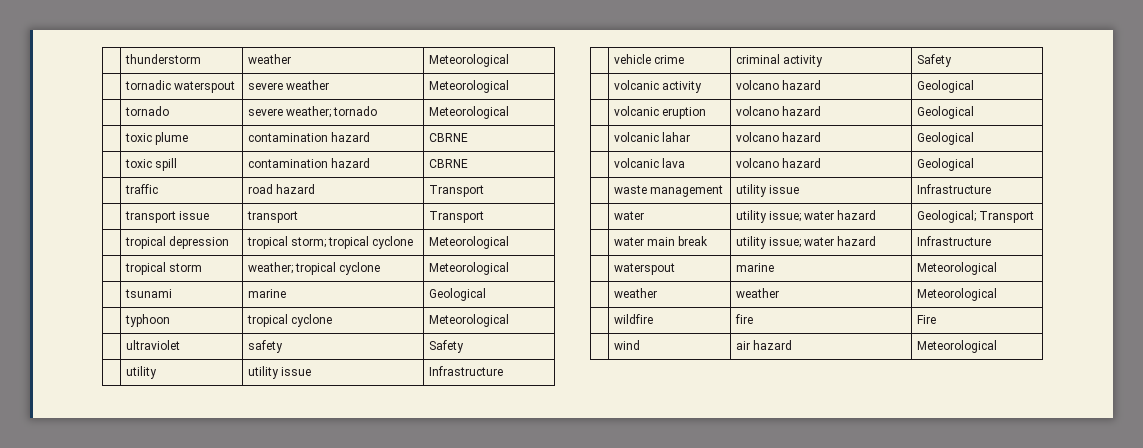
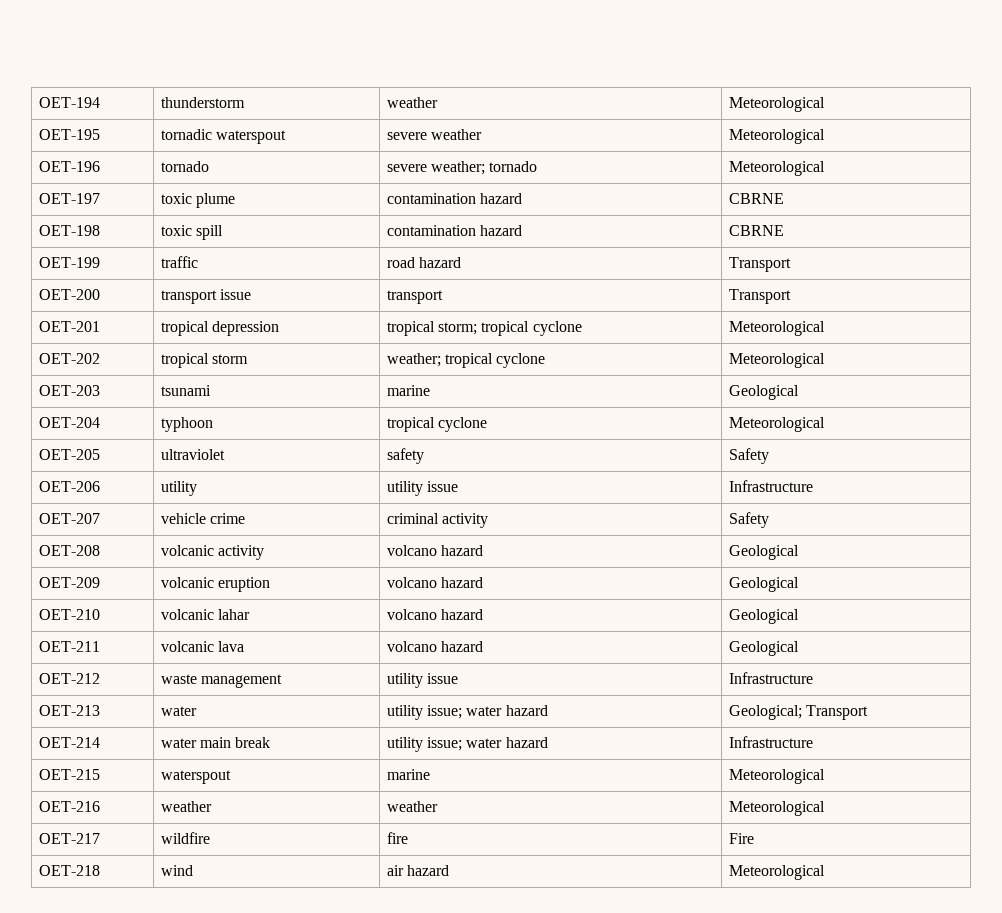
- | thunderstorm | weather | Meteorological
+ OET-194 | thunderstorm | weather | Meteorological
- | tornadic waterspout | severe weather | Meteorological
+ OET-195 | tornadic waterspout | severe weather | Meteorological
- | tornado | severe weather; tornado | Meteorological
+ OET-196 | tornado | severe weather; tornado | Meteorological
- | toxic plume | contamination hazard | CBRNE
+ OET-197 | toxic plume | contamination hazard | CBRNE
- | toxic spill | contamination hazard | CBRNE
+ OET-198 | toxic spill | contamination hazard | CBRNE
- | traffic | road hazard | Transport
+ OET-199 | traffic | road hazard | Transport
- | transport issue | transport | Transport
+ OET-200 | transport issue | transport | Transport
- | tropical depression | tropical storm; tropical cyclone | Meteorological
+ OET-201 | tropical depression | tropical storm; tropical cyclone | Meteorological
- | tropical storm | weather; tropical cyclone | Meteorological
+ OET-202 | tropical storm | weather; tropical cyclone | Meteorological
- | tsunami | marine | Geological
+ OET-203 | tsunami | marine | Geological
- | typhoon | tropical cyclone | Meteorological
+ OET-204 | typhoon | tropical cyclone | Meteorological
- | ultraviolet | safety | Safety
+ OET-205 | ultraviolet | safety | Safety
- | utility | utility issue | Infrastructure
+ OET-206 | utility | utility issue | Infrastructure
- | vehicle crime | criminal activity | Safety
+ OET-207 | vehicle crime | criminal activity | Safety
- | volcanic activity | volcano hazard | Geological
+ OET-208 | volcanic activity | volcano hazard | Geological
- | volcanic eruption | volcano hazard | Geological
+ OET-209 | volcanic eruption | volcano hazard | Geological
- | volcanic lahar | volcano hazard | Geological
+ OET-210 | volcanic lahar | volcano hazard | Geological
- | volcanic lava | volcano hazard | Geological
+ OET-211 | volcanic lava | volcano hazard | Geological
- | waste management | utility issue | Infrastructure
+ OET-212 | waste management | utility issue | Infrastructure
- | water | utility issue; water hazard | Geological; Transport
+ OET-213 | water | utility issue; water hazard | Geological; Transport
- | water main break | utility issue; water hazard | Infrastructure
+ OET-214 | water main break | utility issue; water hazard | Infrastructure
- | waterspout | marine | Meteorological
+ OET-215 | waterspout | marine | Meteorological
- | weather | weather | Meteorological
+ OET-216 | weather | weather | Meteorological
- | wildfire | fire | Fire
+ OET-217 | wildfire | fire | Fire
- | wind | air hazard | Meteorological
+ OET-218 | wind | air hazard | Meteorological

